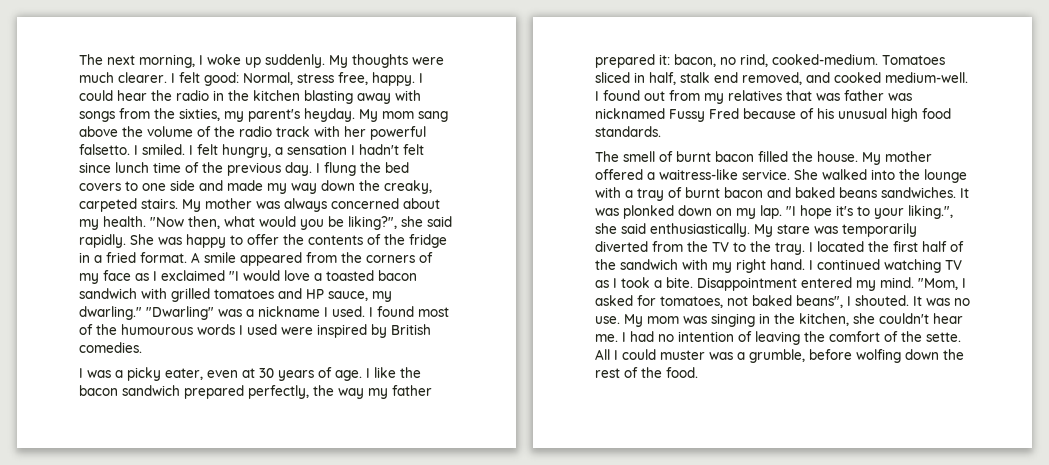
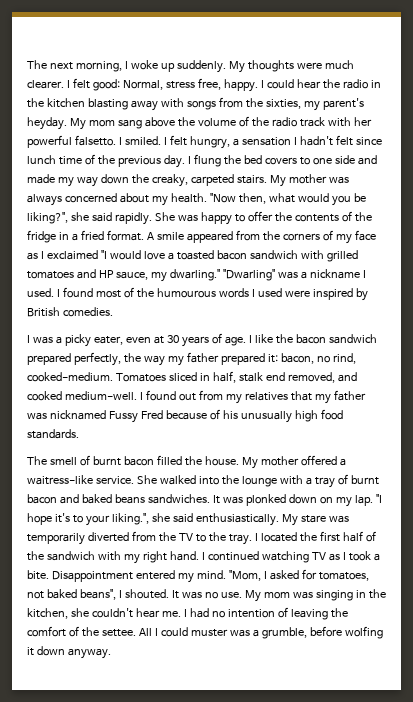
- I found out from my relatives that was father was nicknamed Fussy Fred because of his unusual high food standards.
+ I found out from my relatives that my father was nicknamed Fussy Fred because of his unusually high food standards.
- I had no intention of leaving the comfort of the sette.
+ I had no intention of leaving the comfort of the settee.
- All I could muster was a grumble, before wolfing down the rest of the food.
+ All I could muster was a grumble, before wolfing it down anyway.

